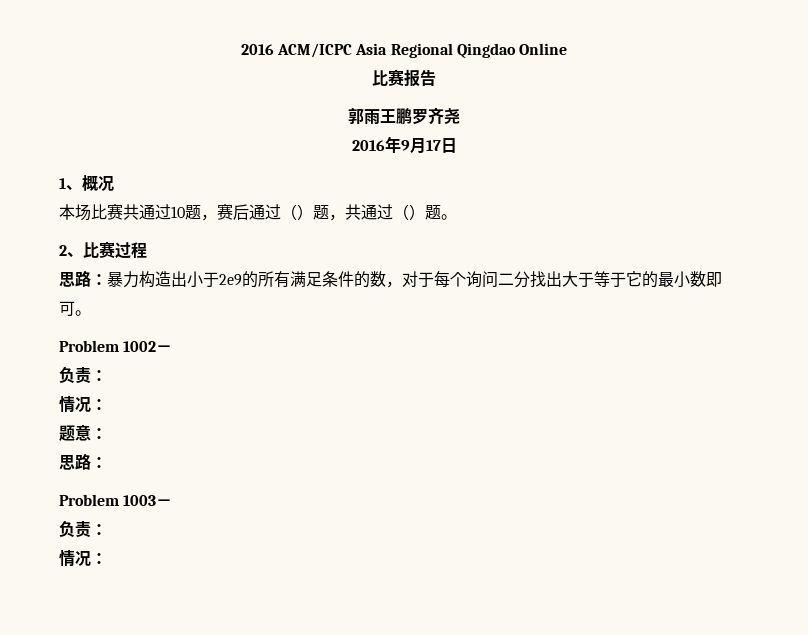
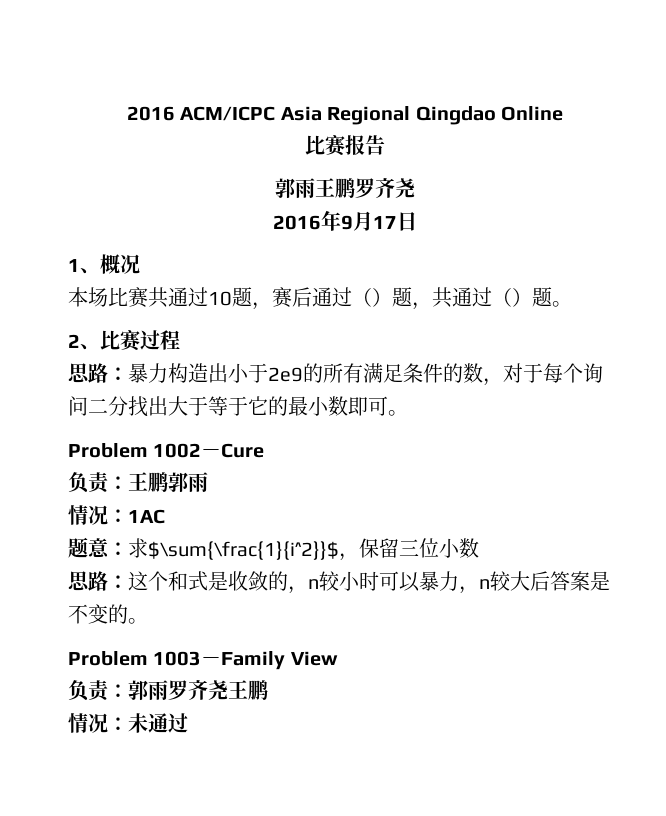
- Problem 1002－
- 负责：
- 情况：
+ Problem 1002－Cure
+ 负责：王鹏郭雨
+ 情况：1AC
- 题意：
- 思路：
+ 题意：求$\sum{\frac{1}{i^2}}$，保留三位小数
+ 思路：这个和式是收敛的，n较小时可以暴力，n较大后答案是不变的。
- Problem 1003－
- 负责：
- 情况：
+ Problem 1003－Family View
+ 负责：郭雨罗齐尧王鹏
+ 情况：未通过

